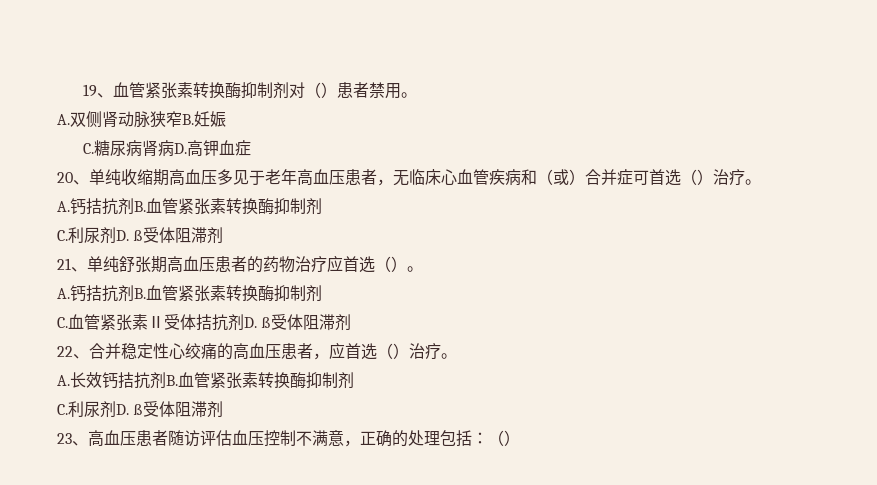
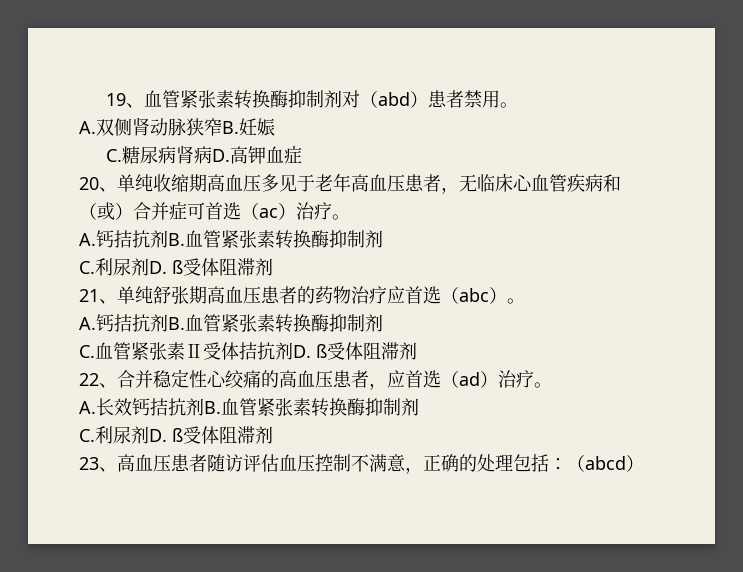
- 19、血管紧张素转换酶抑制剂对（）患者禁用。
+ 19、血管紧张素转换酶抑制剂对（abd）患者禁用。
- 20、单纯收缩期高血压多见于老年高血压患者，无临床心血管疾病和（或）合并症可首选（）治疗。
+ 20、单纯收缩期高血压多见于老年高血压患者，无临床心血管疾病和（或）合并症可首选（ac）治疗。
- 21、单纯舒张期高血压患者的药物治疗应首选（）。
+ 21、单纯舒张期高血压患者的药物治疗应首选（abc）。
- 22、合并稳定性心绞痛的高血压患者，应首选（）治疗。
+ 22、合并稳定性心绞痛的高血压患者，应首选（ad）治疗。
- 23、高血压患者随访评估血压控制不满意，正确的处理包括：（）
+ 23、高血压患者随访评估血压控制不满意，正确的处理包括：（abcd）

